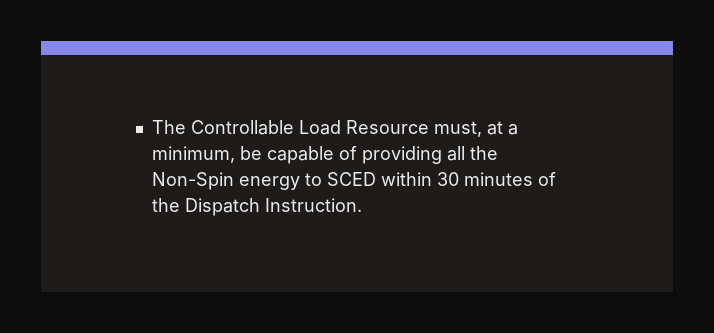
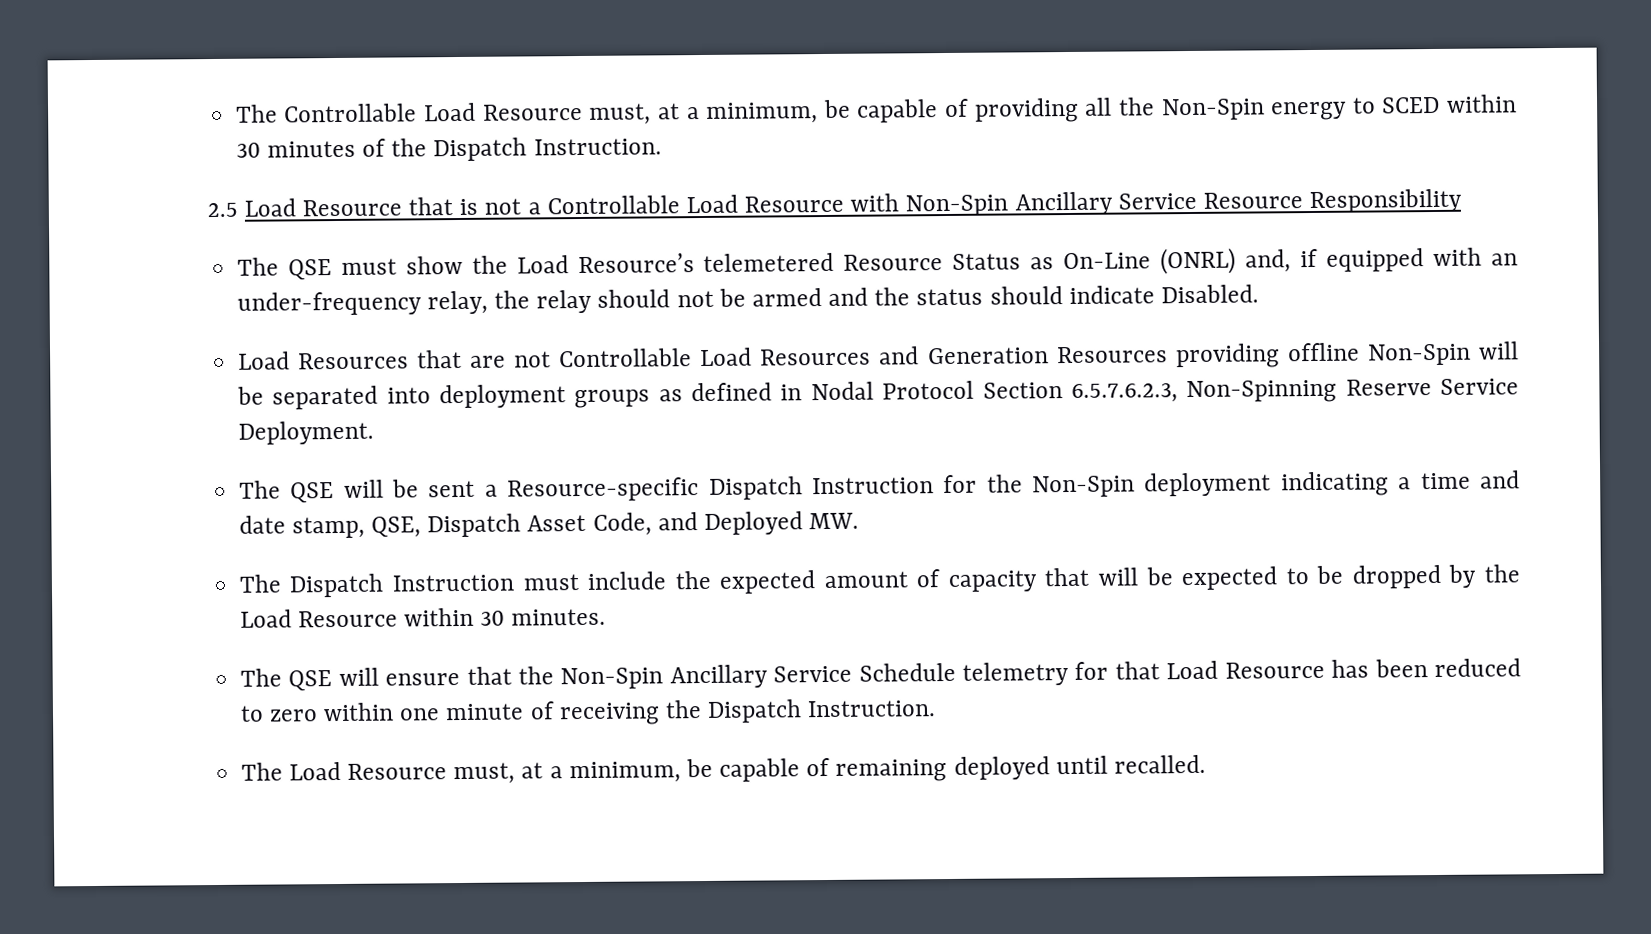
+ 2.5 Load Resource that is not a Controllable Load Resource with Non-Spin Ancillary Service Resource Responsibility
+ The QSE must show the Load Resource’s telemetered Resource Status as On-Line (ONRL) and, if equipped with an under-frequency relay, the relay should not be armed and the status should indicate Disabled.
+ Load Resources that are not Controllable Load Resources and Generation Resources providing offline Non-Spin will be separated into deployment groups as defined in Nodal Protocol Section 6.5.7.6.2.3, Non-Spinning Reserve Service Deployment.
+ The QSE will be sent a Resource-specific Dispatch Instruction for the Non-Spin deployment indicating a time and date stamp, QSE, Dispatch Asset Code, and Deployed MW.
+ The Dispatch Instruction must include the expected amount of capacity that will be expected to be dropped by the Load Resource within 30 minutes.
+ The QSE will ensure that the Non-Spin Ancillary Service Schedule telemetry for that Load Resource has been reduced to zero within one minute of receiving the Dispatch Instruction.
+ The Load Resource must, at a minimum, be capable of remaining deployed until recalled.

